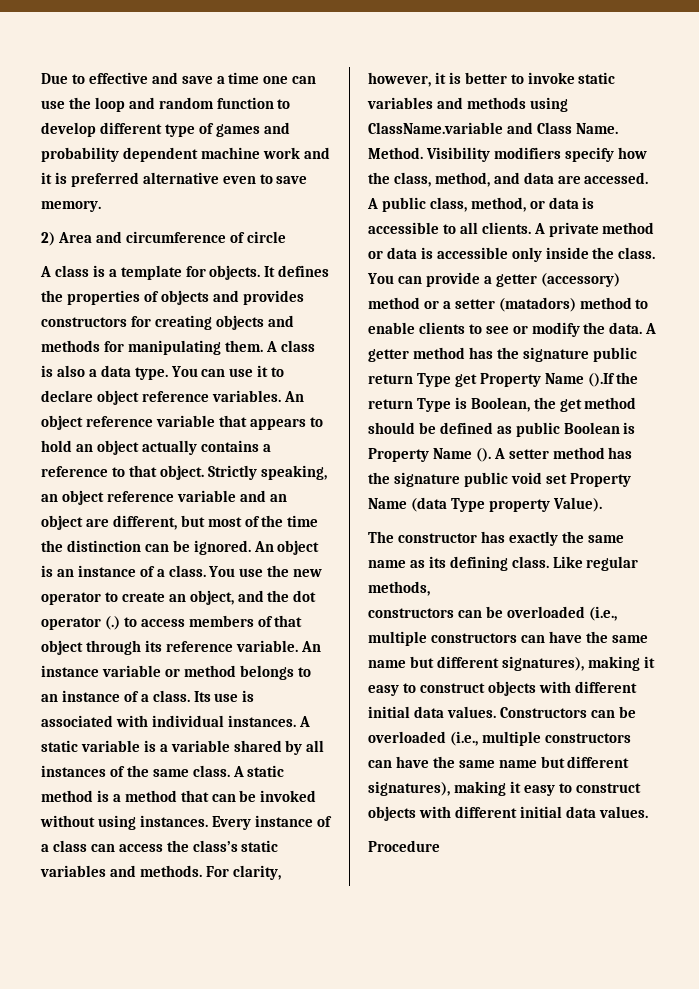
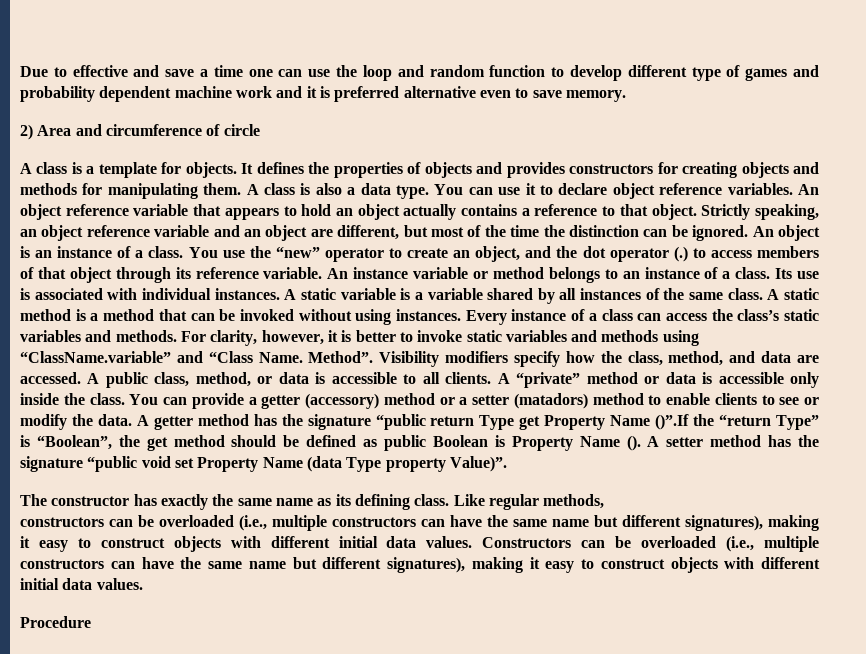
- You use the new operator to create an object, and the dot operator (.) to access members of that object through its reference variable.
+ You use the “new” operator to create an object, and the dot operator (.) to access members of that object through its reference variable.
- For clarity, however, it is better to invoke static variables and methods using ClassName.variable and Class Name. Method.
+ For clarity, however, it is better to invoke static variables and methods using “ClassName.variable” and “Class Name. Method”.
- A private method or data is accessible only inside the class.
+ A “private” method or data is accessible only inside the class.
- A getter method has the signature public return Type get Property Name ().If the return Type is Boolean, the get method should be defined as public Boolean is Property Name ().
+ A getter method has the signature “public return Type get Property Name ()”.If the “return Type” is “Boolean”, the get method should be defined as public Boolean is Property Name ().
- A setter method has the signature public void set Property Name (data Type property Value).
+ A setter method has the signature “public void set Property Name (data Type property Value)”.

